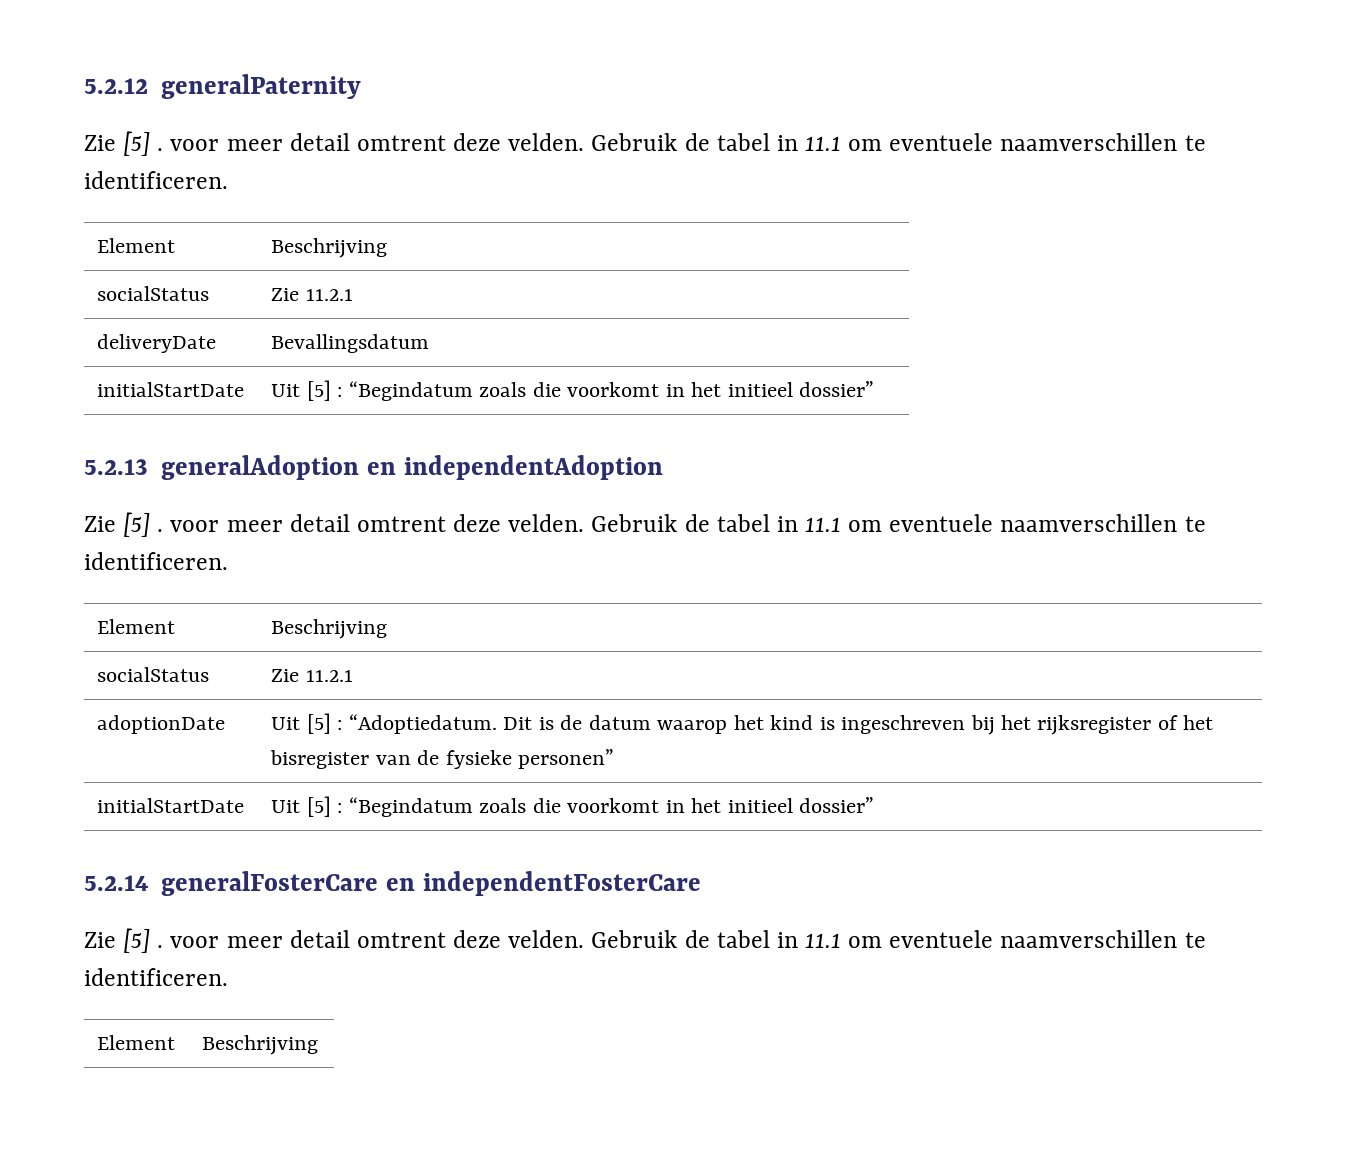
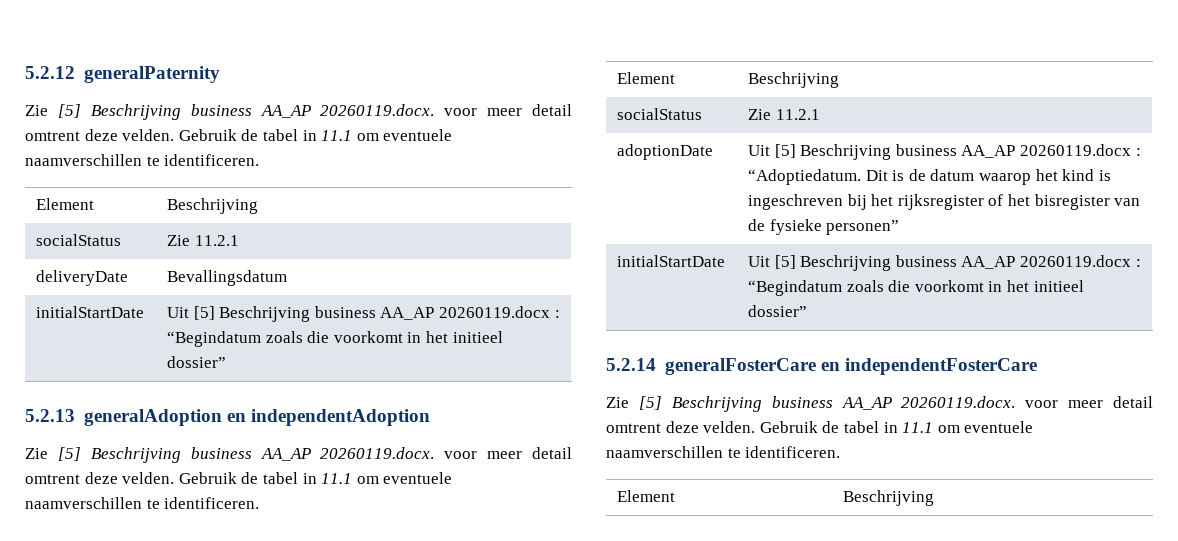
  5.2.12 generalPaternity
- Zie [5] . voor meer detail omtrent deze velden.
+ Zie [5] Beschrijving business AA_AP 20260119.docx. voor meer detail omtrent deze velden.
  deliveryDate | Bevallingsdatum
- initialStartDate | Uit [5] : “Begindatum zoals die voorkomt in het initieel dossier”
+ initialStartDate | Uit [5] Beschrijving business AA_AP 20260119.docx : “Begindatum zoals die voorkomt in het initieel dossier”
  5.2.13 generalAdoption en independentAdoption
- Zie [5] . voor meer detail omtrent deze velden.
+ Zie [5] Beschrijving business AA_AP 20260119.docx. voor meer detail omtrent deze velden.
- adoptionDate | Uit [5] : “Adoptiedatum. Dit is de datum waarop het kind is ingeschreven bij het rijksregister of het bisregister van de fysieke personen”
- initialStartDate | Uit [5] : “Begindatum zoals die voorkomt in het initieel dossier”
+ adoptionDate | Uit [5] Beschrijving business AA_AP 20260119.docx : “Adoptiedatum. Dit is de datum waarop het kind is ingeschreven bij het rijksregister of het bisregister van de fysieke personen”
+ initialStartDate | Uit [5] Beschrijving business AA_AP 20260119.docx : “Begindatum zoals die voorkomt in het initieel dossier”
  5.2.14 generalFosterCare en independentFosterCare
- Zie [5] . voor meer detail omtrent deze velden.
+ Zie [5] Beschrijving business AA_AP 20260119.docx. voor meer detail omtrent deze velden.

